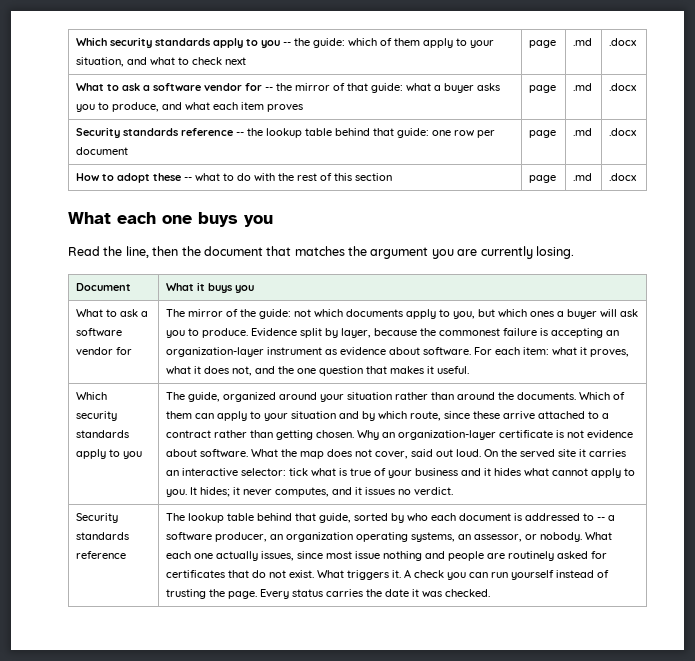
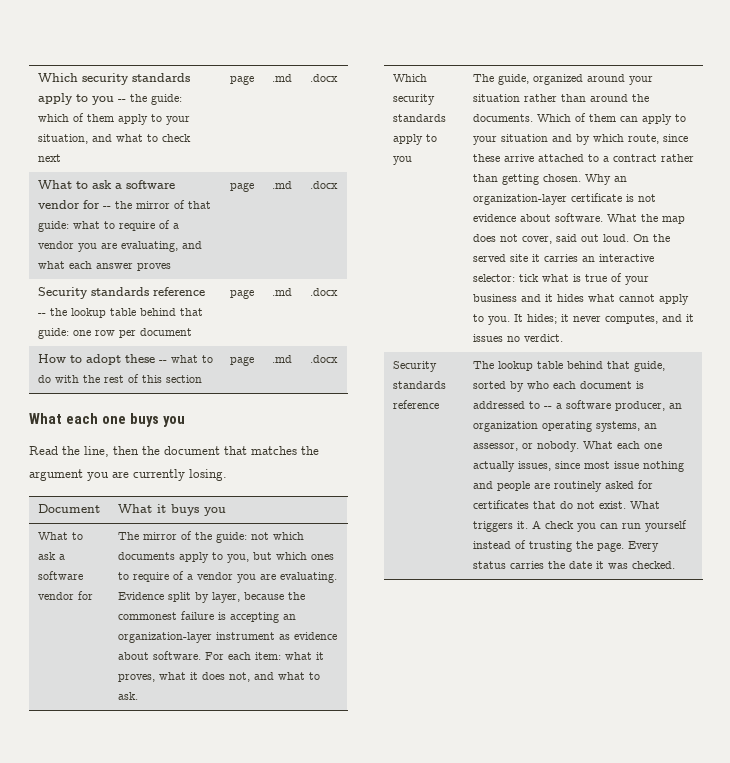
- What to ask a software vendor for -- the mirror of that guide: what a buyer asks you to produce, and what each item proves | page | .md | .docx
+ What to ask a software vendor for -- the mirror of that guide: what to require of a vendor you are evaluating, and what each answer proves | page | .md | .docx
- The mirror of the guide: not which documents apply to you, but which ones a buyer will ask you to produce.
+ The mirror of the guide: not which documents apply to you, but which ones to require of a vendor you are evaluating.
- For each item: what it proves, what it does not, and the one question that makes it useful.
+ For each item: what it proves, what it does not, and what to ask.

